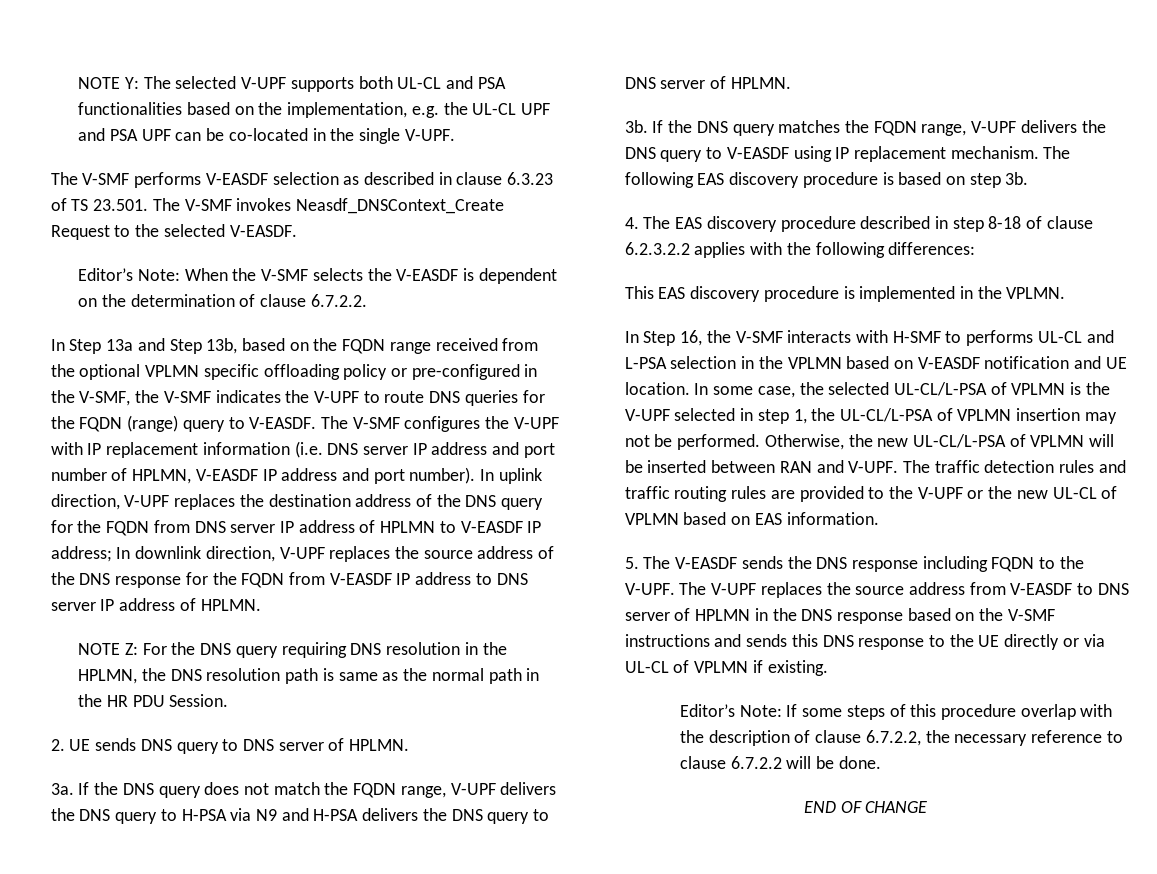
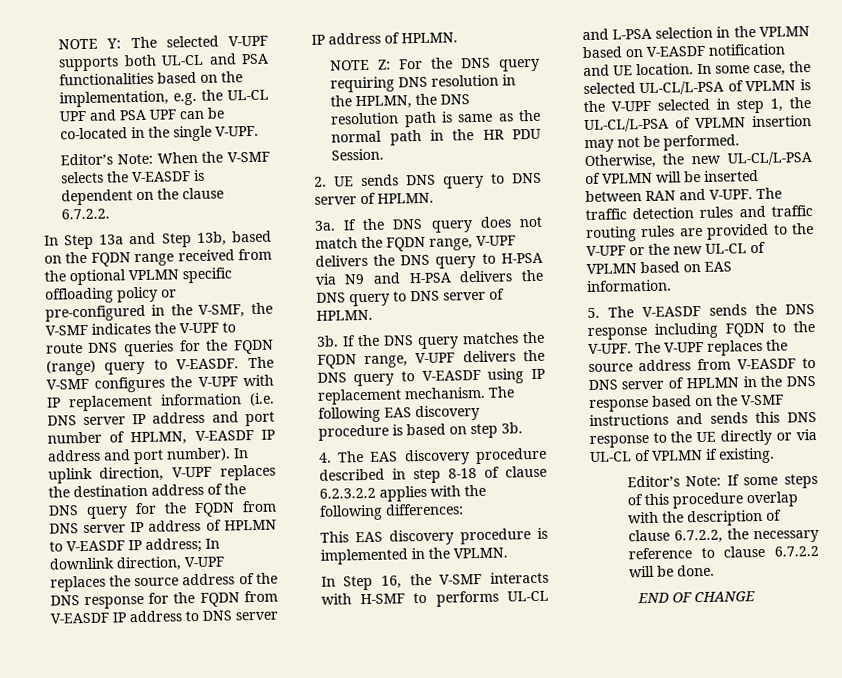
- The V-SMF performs V-EASDF selection as described in clause 6.3.23 of TS 23.501. The V-SMF invokes Neasdf_DNSContext_Create Request to the selected V-EASDF.
- Editor’s Note: When the V-SMF selects the V-EASDF is dependent on the determination of clause 6.7.2.2.
+ Editor’s Note: When the V-SMF selects the V-EASDF is dependent on the clause 6.7.2.2.

